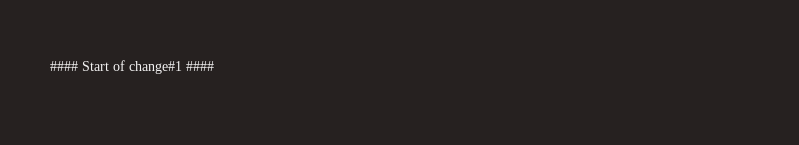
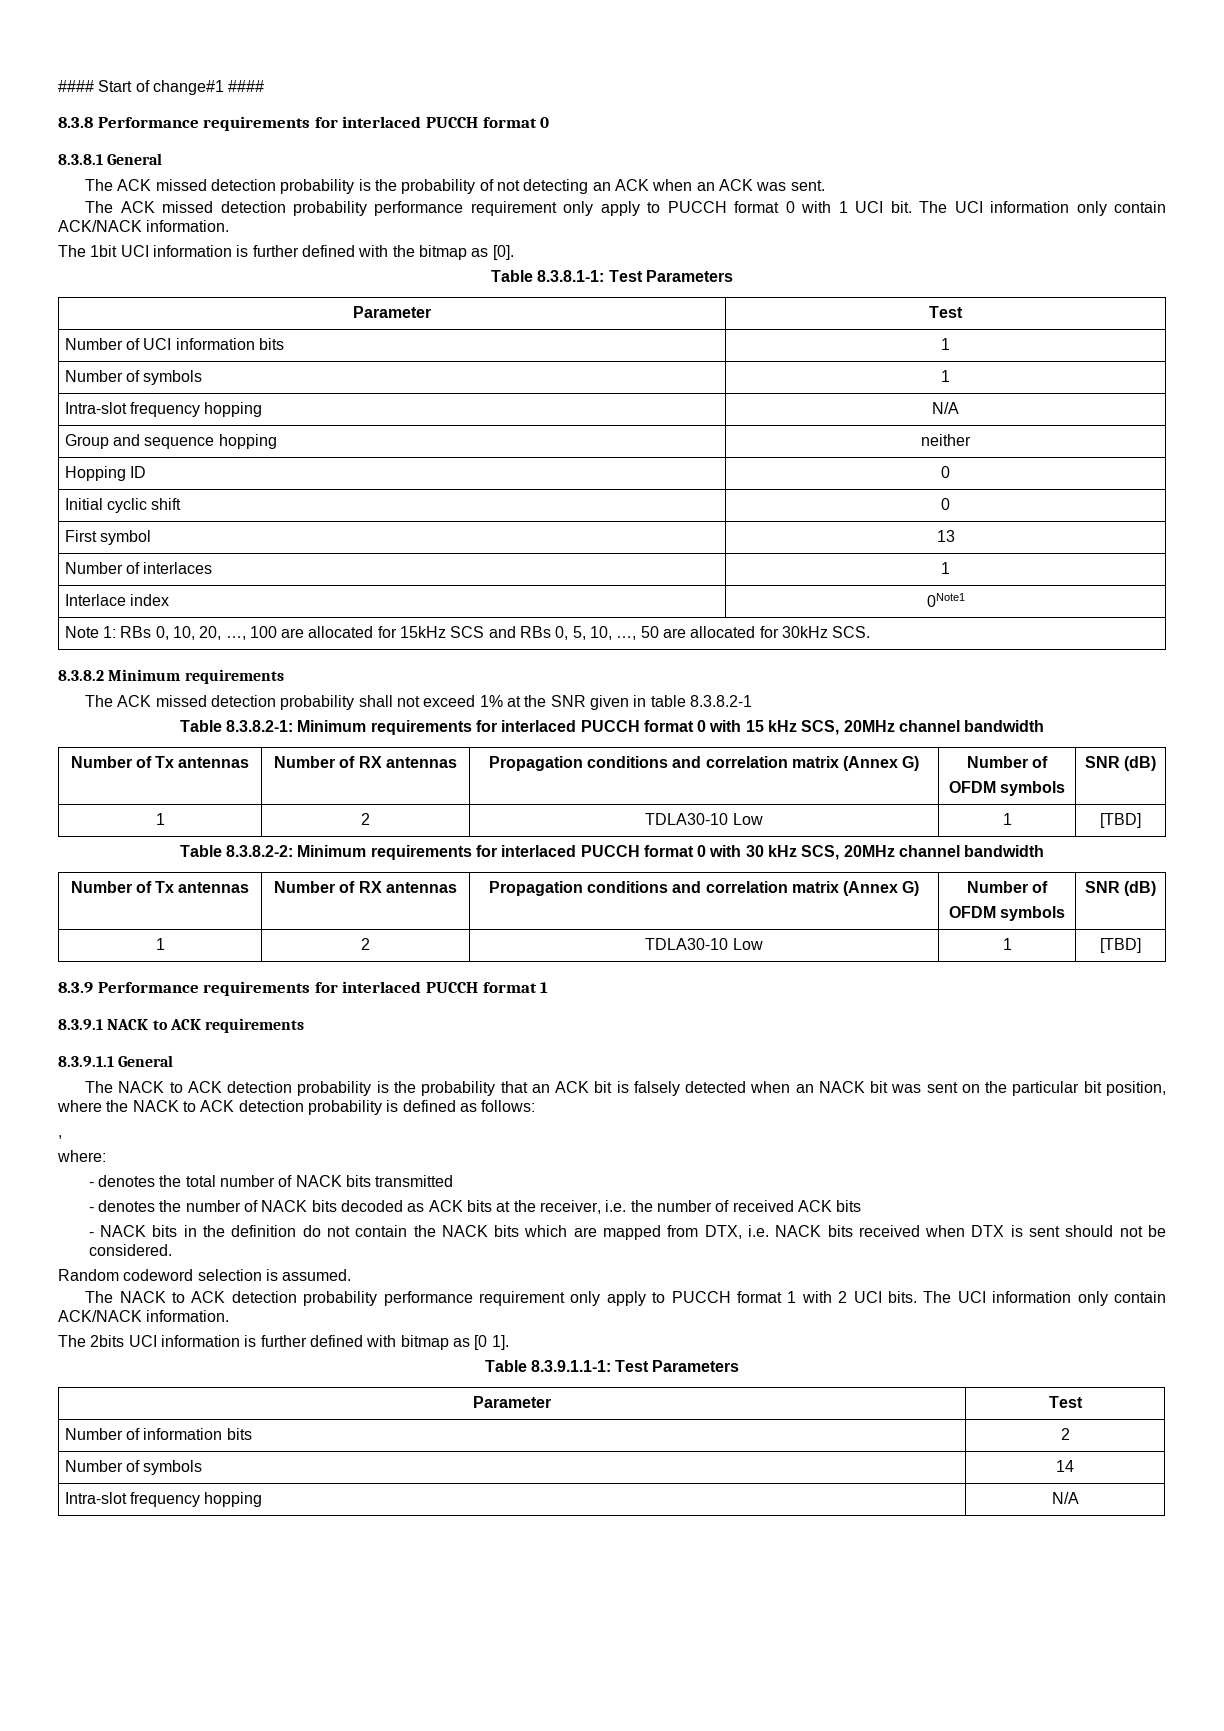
+ 8.3.8 Performance requirements for interlaced PUCCH format 0
+ 8.3.8.1 General
+ The ACK missed detection probability is the probability of not detecting an ACK when an ACK was sent.
+ The ACK missed detection probability performance requirement only apply to PUCCH format 0 with 1 UCI bit. The UCI information only contain ACK/NACK information.
+ The 1bit UCI information is further defined with the bitmap as [0].
+ Table 8.3.8.1-1: Test Parameters
+ Parameter | Test
+ Number of UCI information bits | 1
+ Number of symbols | 1
+ Intra-slot frequency hopping | N/A
+ Group and sequence hopping | neither
+ Hopping ID | 0
+ Initial cyclic shift | 0
+ First symbol | 13
+ Number of interlaces | 1
+ Interlace index | 0Note1
+ Note 1: RBs 0, 10, 20, …, 100 are allocated for 15kHz SCS and RBs 0, 5, 10, …, 50 are allocated for 30kHz SCS.
+ 8.3.8.2 Minimum requirements
+ The ACK missed detection probability shall not exceed 1% at the SNR given in table 8.3.8.2-1
+ Table 8.3.8.2-1: Minimum requirements for interlaced PUCCH format 0 with 15 kHz SCS, 20MHz channel bandwidth
+ Number of Tx antennas | Number of RX antennas | Propagation conditions and correlation matrix (Annex G) | Number of
+ OFDM symbols | SNR (dB)
+ 1 | 2 | TDLA30-10 Low | 1 | [TBD]
+ Table 8.3.8.2-2: Minimum requirements for interlaced PUCCH format 0 with 30 kHz SCS, 20MHz channel bandwidth
+ Number of Tx antennas | Number of RX antennas | Propagation conditions and correlation matrix (Annex G) | Number of
+ OFDM symbols | SNR (dB)
+ 1 | 2 | TDLA30-10 Low | 1 | [TBD]
+ 8.3.9 Performance requirements for interlaced PUCCH format 1
+ 8.3.9.1 NACK to ACK requirements
+ 8.3.9.1.1 General
+ The NACK to ACK detection probability is the probability that an ACK bit is falsely detected when an NACK bit was sent on the particular bit position, where the NACK to ACK detection probability is defined as follows:
+ ,
+ where:
+ - denotes the total number of NACK bits transmitted
+ - denotes the number of NACK bits decoded as ACK bits at the receiver, i.e. the number of received ACK bits
+ - NACK bits in the definition do not contain the NACK bits which are mapped from DTX, i.e. NACK bits received when DTX is sent should not be considered.
+ Random codeword selection is assumed.
+ The NACK to ACK detection probability performance requirement only apply to PUCCH format 1 with 2 UCI bits. The UCI information only contain ACK/NACK information.
+ The 2bits UCI information is further defined with bitmap as [0 1].
+ Table 8.3.9.1.1-1: Test Parameters
+ Parameter | Test
+ Number of information bits | 2
+ Number of symbols | 14
+ Intra-slot frequency hopping | N/A

